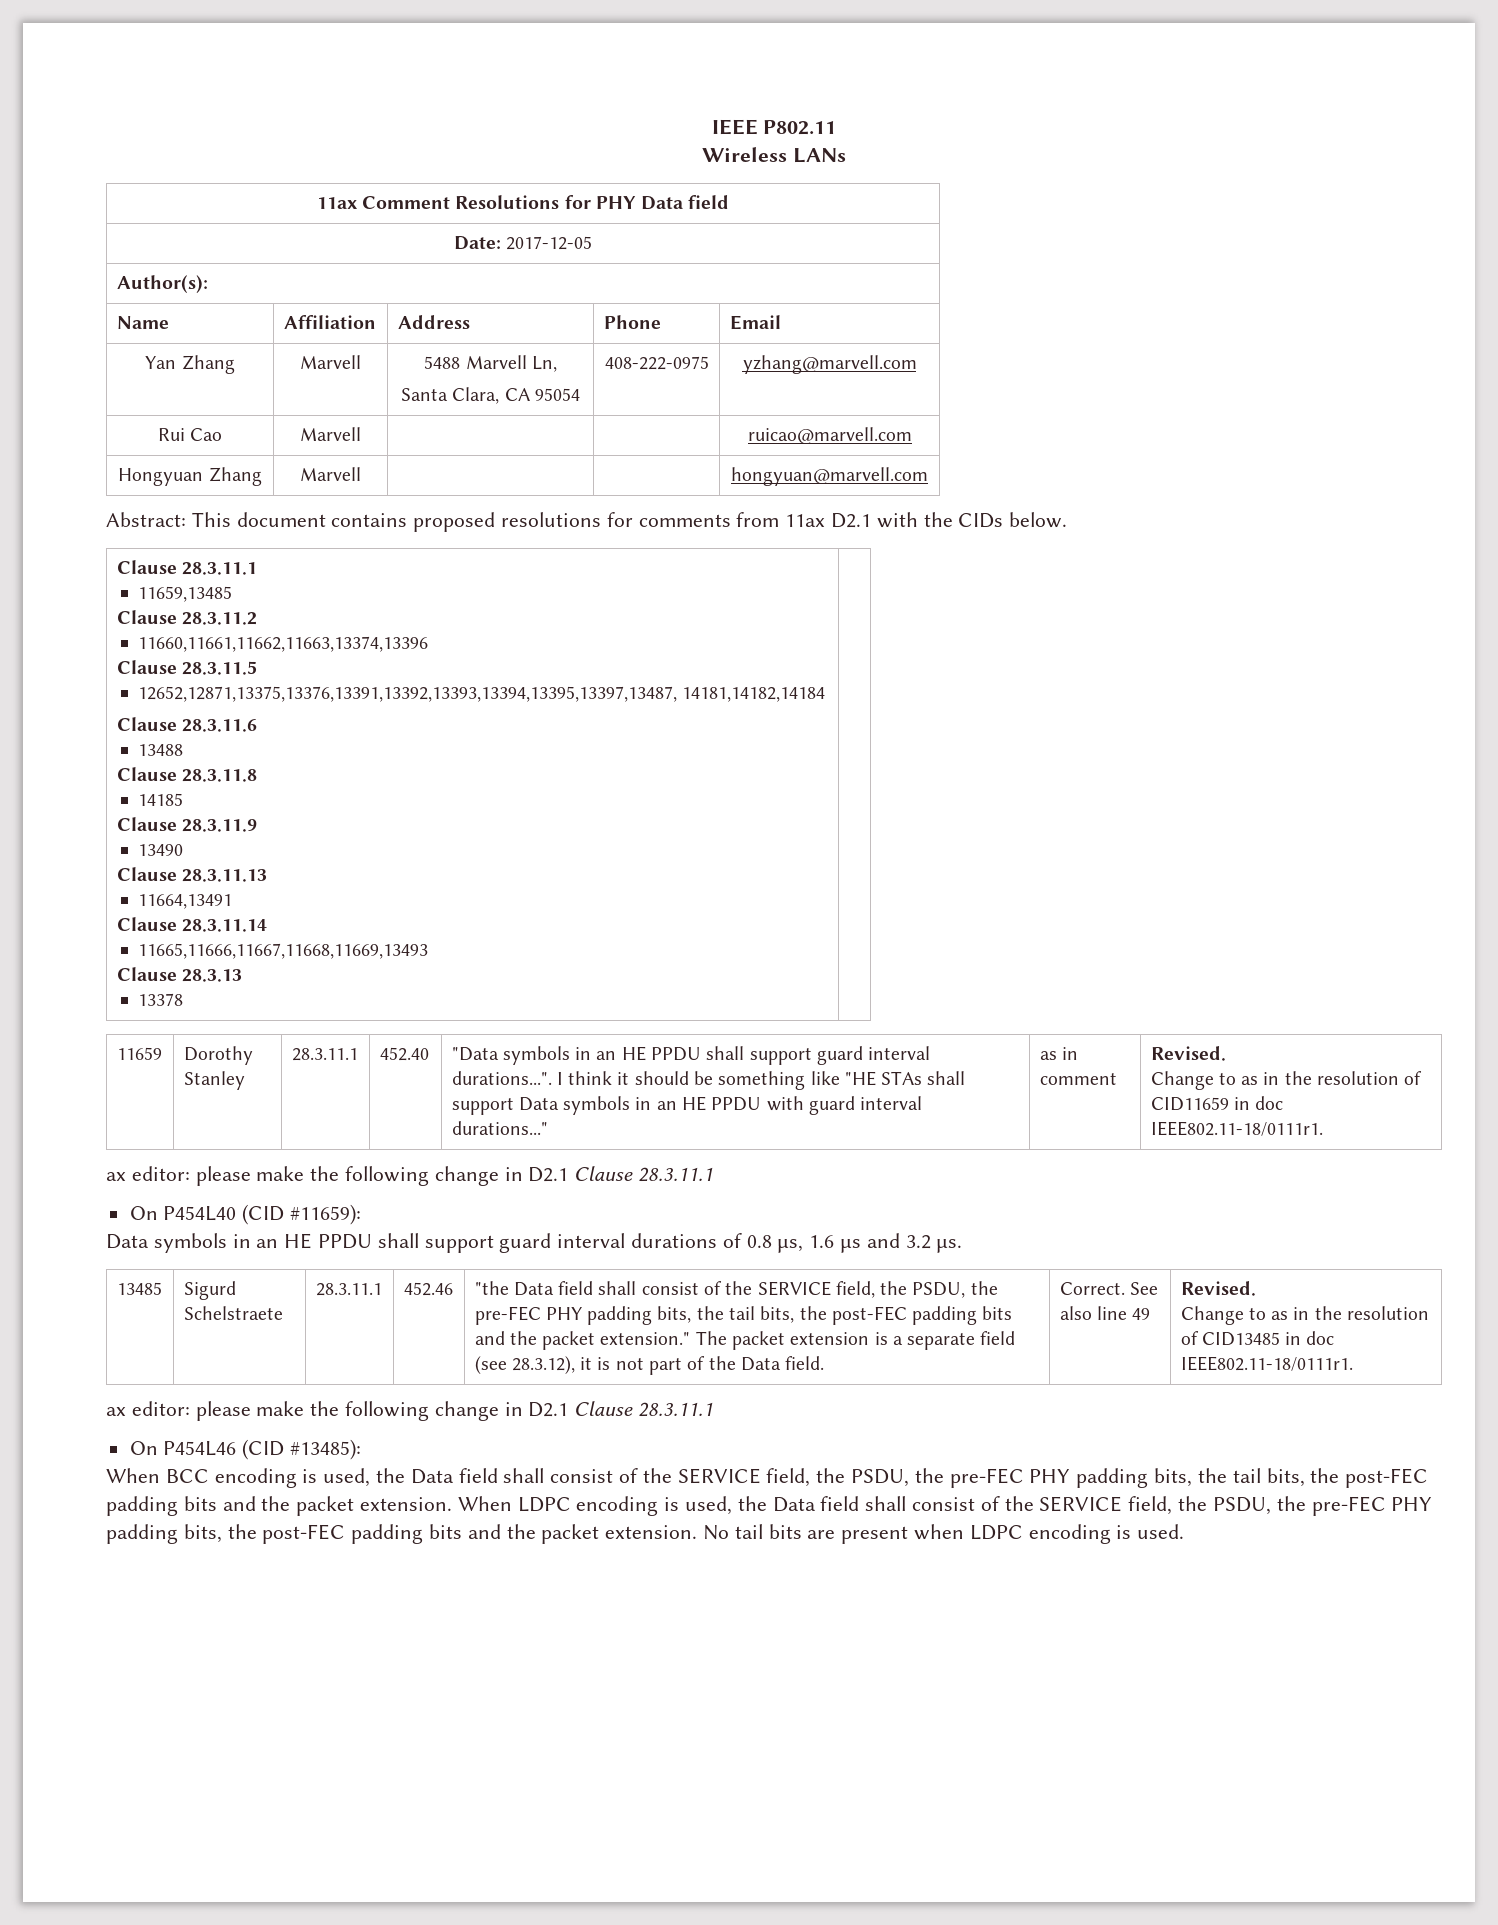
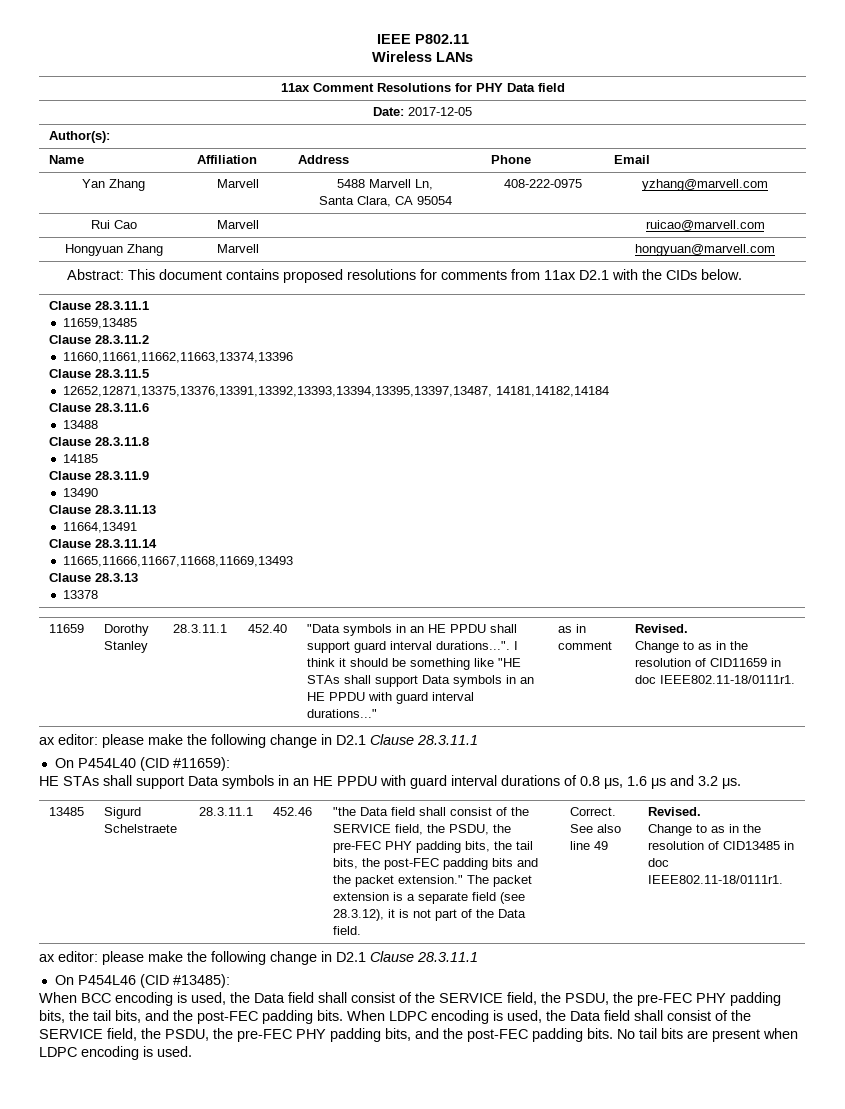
- Data symbols in an HE PPDU shall support guard interval durations of 0.8 μs, 1.6 μs and 3.2 μs.
+ HE STAs shall support Data symbols in an HE PPDU with guard interval durations of 0.8 μs, 1.6 μs and 3.2 μs.
- When BCC encoding is used, the Data field shall consist of the SERVICE field, the PSDU, the pre-FEC PHY padding bits, the tail bits, the post-FEC padding bits and the packet extension.
+ When BCC encoding is used, the Data field shall consist of the SERVICE field, the PSDU, the pre-FEC PHY padding bits, the tail bits, and the post-FEC padding bits.
- When LDPC encoding is used, the Data field shall consist of the SERVICE field, the PSDU, the pre-FEC PHY padding bits, the post-FEC padding bits and the packet extension.
+ When LDPC encoding is used, the Data field shall consist of the SERVICE field, the PSDU, the pre-FEC PHY padding bits, and the post-FEC padding bits.

